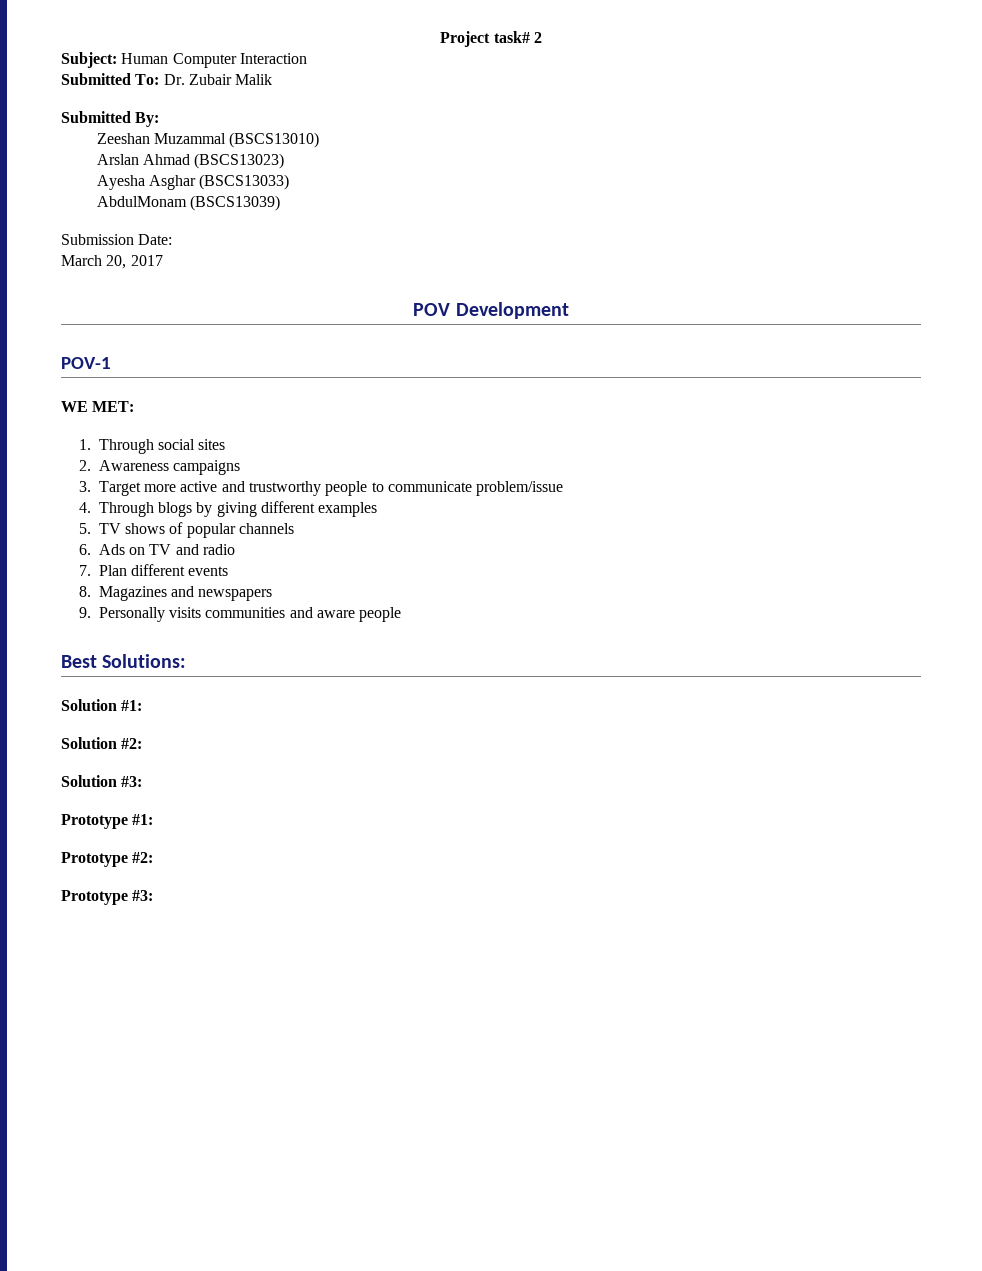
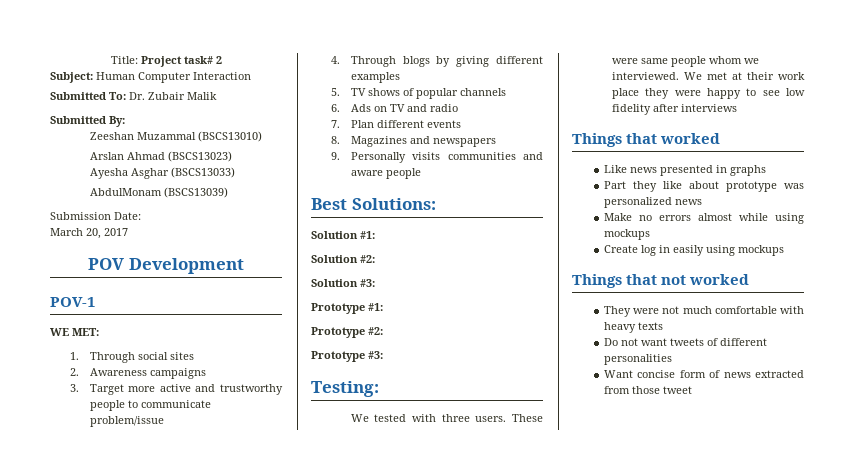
- Project task# 2
+ Title: Project task# 2
+ Testing:
+ We tested with three users. These were same people whom we interviewed. We met at their work place they were happy to see low fidelity after interviews
+ Things that worked
+ Like news presented in graphs
+ Part they like about prototype was personalized news
+ Make no errors almost while using mockups
+ Create log in easily using mockups
+ Things that not worked
+ They were not much comfortable with heavy texts
+ Do not want tweets of different personalities
+ Want concise form of news extracted from those tweet

